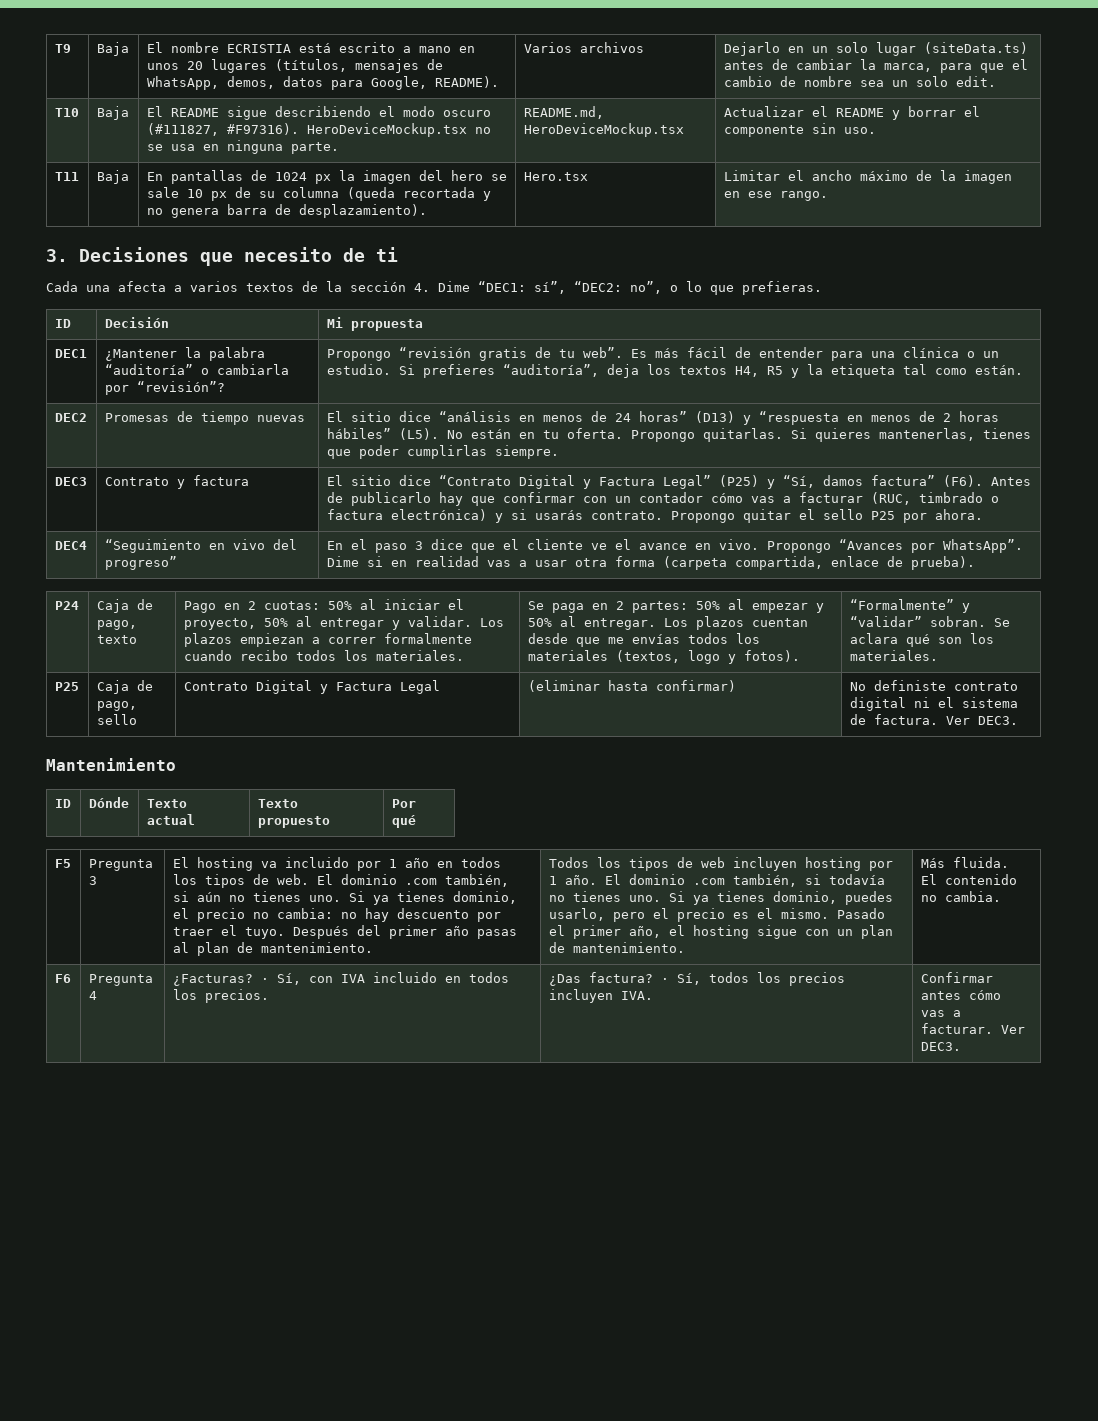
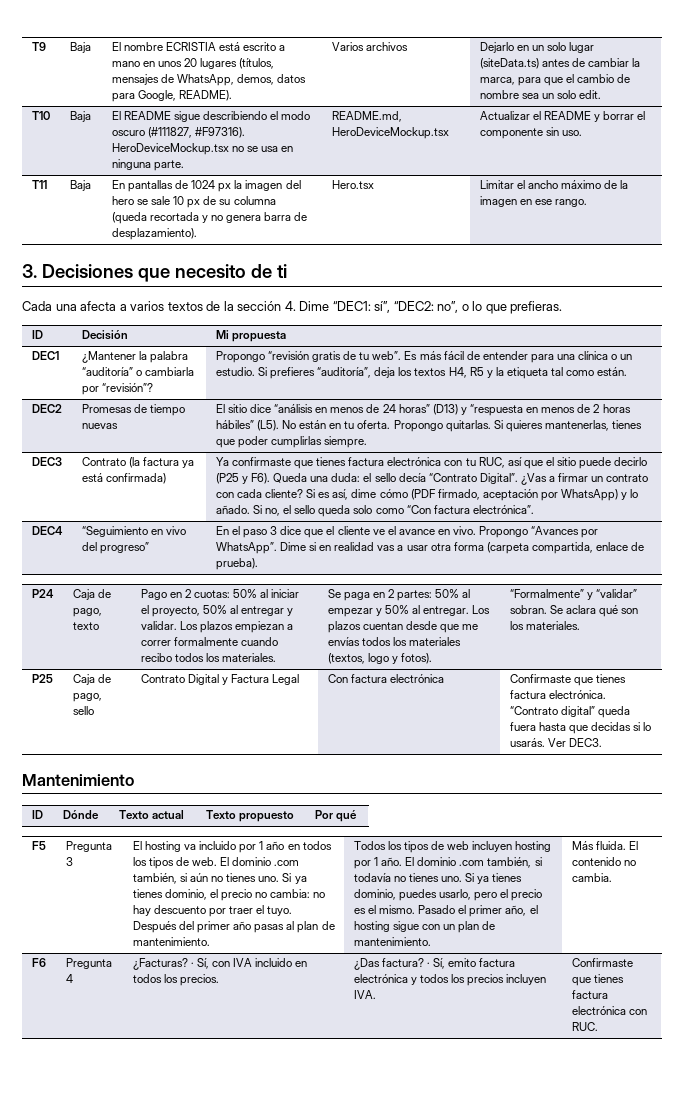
- Contrato y factura | El sitio dice “Contrato Digital y Factura Legal” (P25) y “Sí, damos factura” (F6). Antes de publicarlo hay que confirmar con un contador cómo vas a facturar (RUC, timbrado o factura electrónica) y si usarás contrato. Propongo quitar el sello P25 por ahora.
+ Contrato (la factura ya está confirmada) | Ya confirmaste que tienes factura electrónica con tu RUC, así que el sitio puede decirlo (P25 y F6). Queda una duda: el sello decía “Contrato Digital”. ¿Vas a firmar un contrato con cada cliente? Si es así, dime cómo (PDF firmado, aceptación por WhatsApp) y lo añado. Si no, el sello queda solo como “Con factura electrónica”.
- P25 | Caja de pago, sello | Contrato Digital y Factura Legal | (eliminar hasta confirmar) | No definiste contrato digital ni el sistema de factura. Ver DEC3.
+ P25 | Caja de pago, sello | Contrato Digital y Factura Legal | Con factura electrónica | Confirmaste que tienes factura electrónica. “Contrato digital” queda fuera hasta que decidas si lo usarás. Ver DEC3.
- F6 | Pregunta 4 | ¿Facturas? · Sí, con IVA incluido en todos los precios. | ¿Das factura? · Sí, todos los precios incluyen IVA. | Confirmar antes cómo vas a facturar. Ver DEC3.
+ F6 | Pregunta 4 | ¿Facturas? · Sí, con IVA incluido en todos los precios. | ¿Das factura? · Sí, emito factura electrónica y todos los precios incluyen IVA. | Confirmaste que tienes factura electrónica con RUC.

